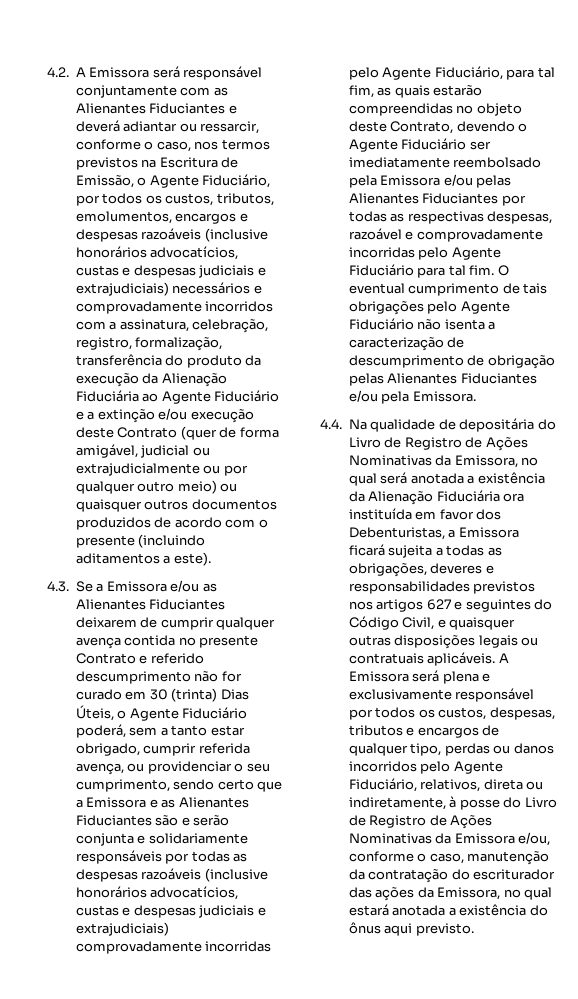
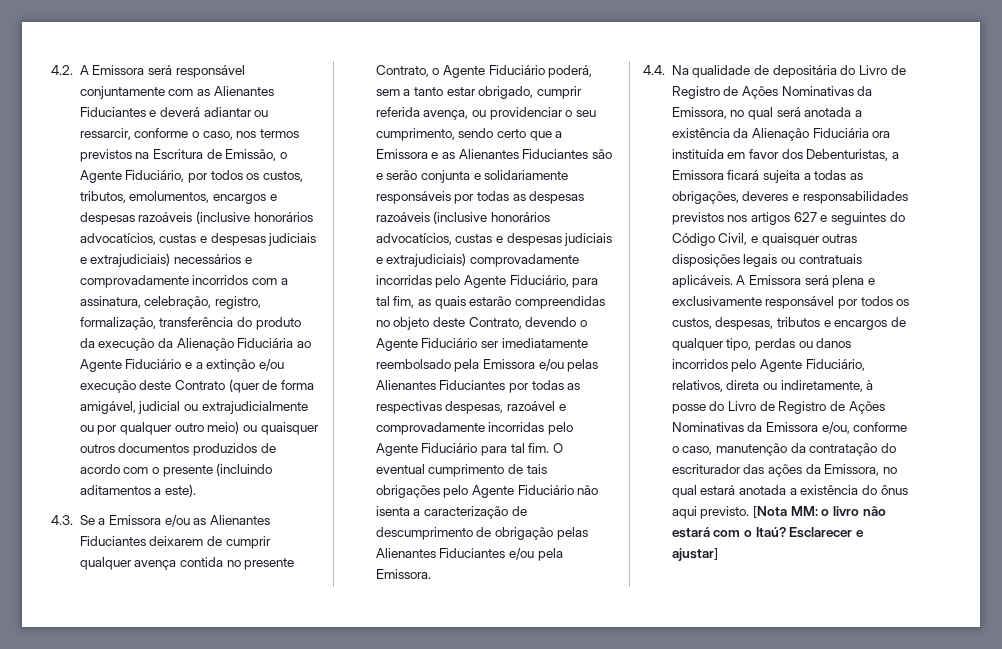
- 4.3. Se a Emissora e/ou as Alienantes Fiduciantes deixarem de cumprir qualquer avença contida no presente Contrato e referido descumprimento não for curado em 30 (trinta) Dias Úteis, o Agente Fiduciário poderá, sem a tanto estar obrigado, cumprir referida avença, ou providenciar o seu cumprimento, sendo certo que a Emissora e as Alienantes Fiduciantes são e serão conjunta e solidariamente responsáveis por todas as despesas razoáveis (inclusive honorários advocatícios, custas e despesas judiciais e extrajudiciais) comprovadamente incorridas pelo Agente Fiduciário, para tal fim, as quais estarão compreendidas no objeto deste Contrato, devendo o Agente Fiduciário ser imediatamente reembolsado pela Emissora e/ou pelas Alienantes Fiduciantes por todas as respectivas despesas, razoável e comprovadamente incorridas pelo Agente Fiduciário para tal fim.
+ 4.3. Se a Emissora e/ou as Alienantes Fiduciantes deixarem de cumprir qualquer avença contida no presente Contrato, o Agente Fiduciário poderá, sem a tanto estar obrigado, cumprir referida avença, ou providenciar o seu cumprimento, sendo certo que a Emissora e as Alienantes Fiduciantes são e serão conjunta e solidariamente responsáveis por todas as despesas razoáveis (inclusive honorários advocatícios, custas e despesas judiciais e extrajudiciais) comprovadamente incorridas pelo Agente Fiduciário, para tal fim, as quais estarão compreendidas no objeto deste Contrato, devendo o Agente Fiduciário ser imediatamente reembolsado pela Emissora e/ou pelas Alienantes Fiduciantes por todas as respectivas despesas, razoável e comprovadamente incorridas pelo Agente Fiduciário para tal fim.
+ [Nota MM: o livro não estará com o Itaú? Esclarecer e ajustar]

